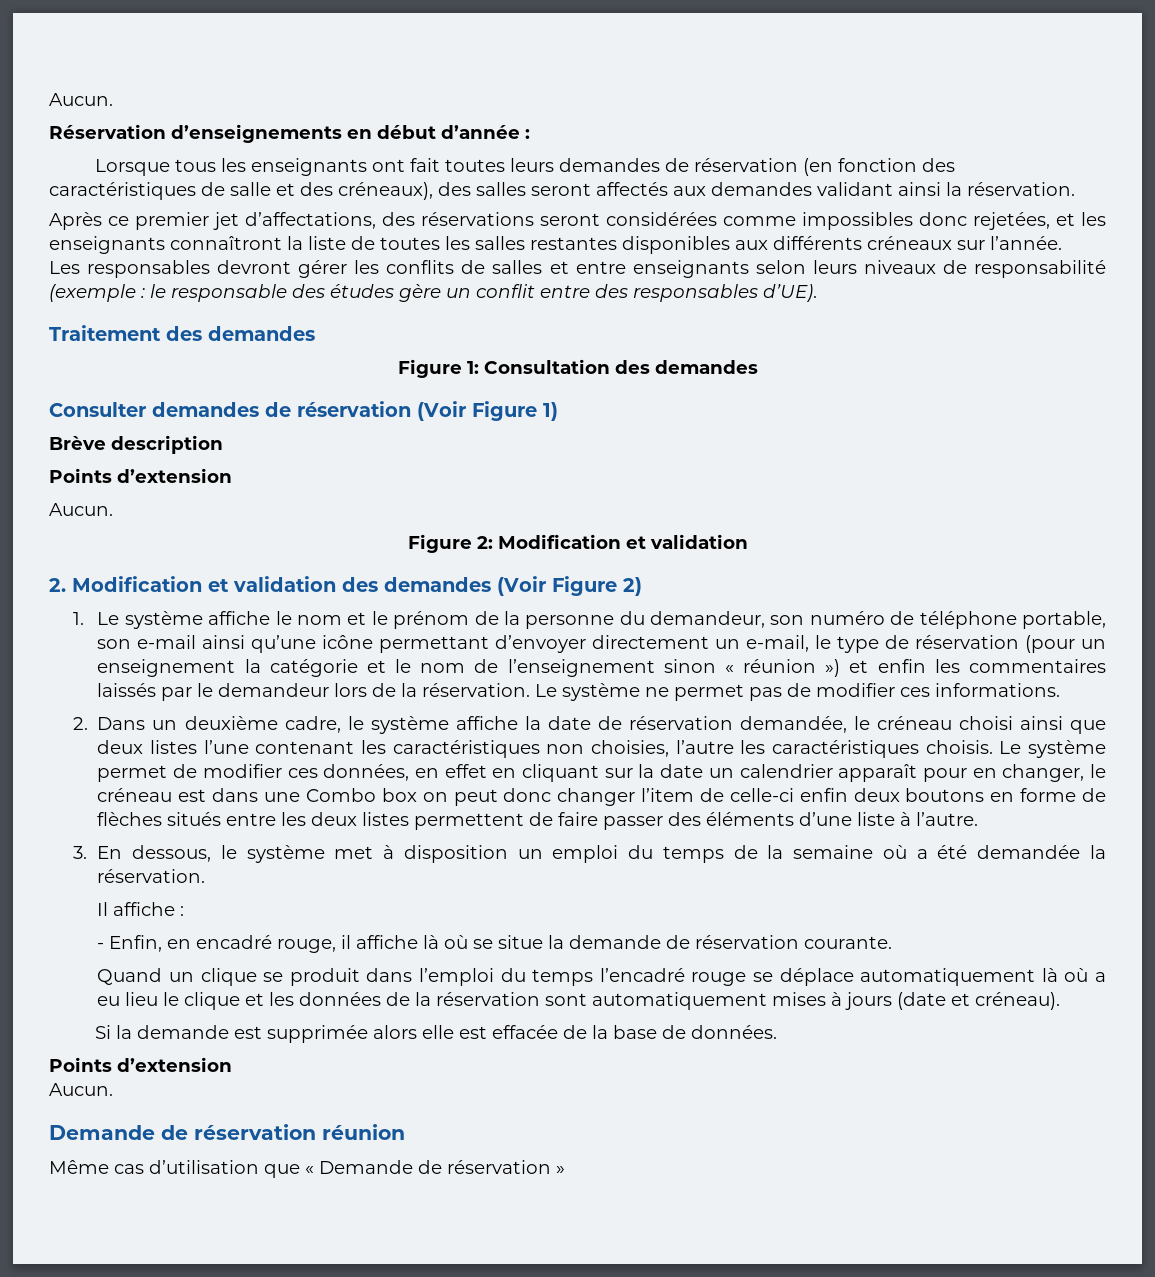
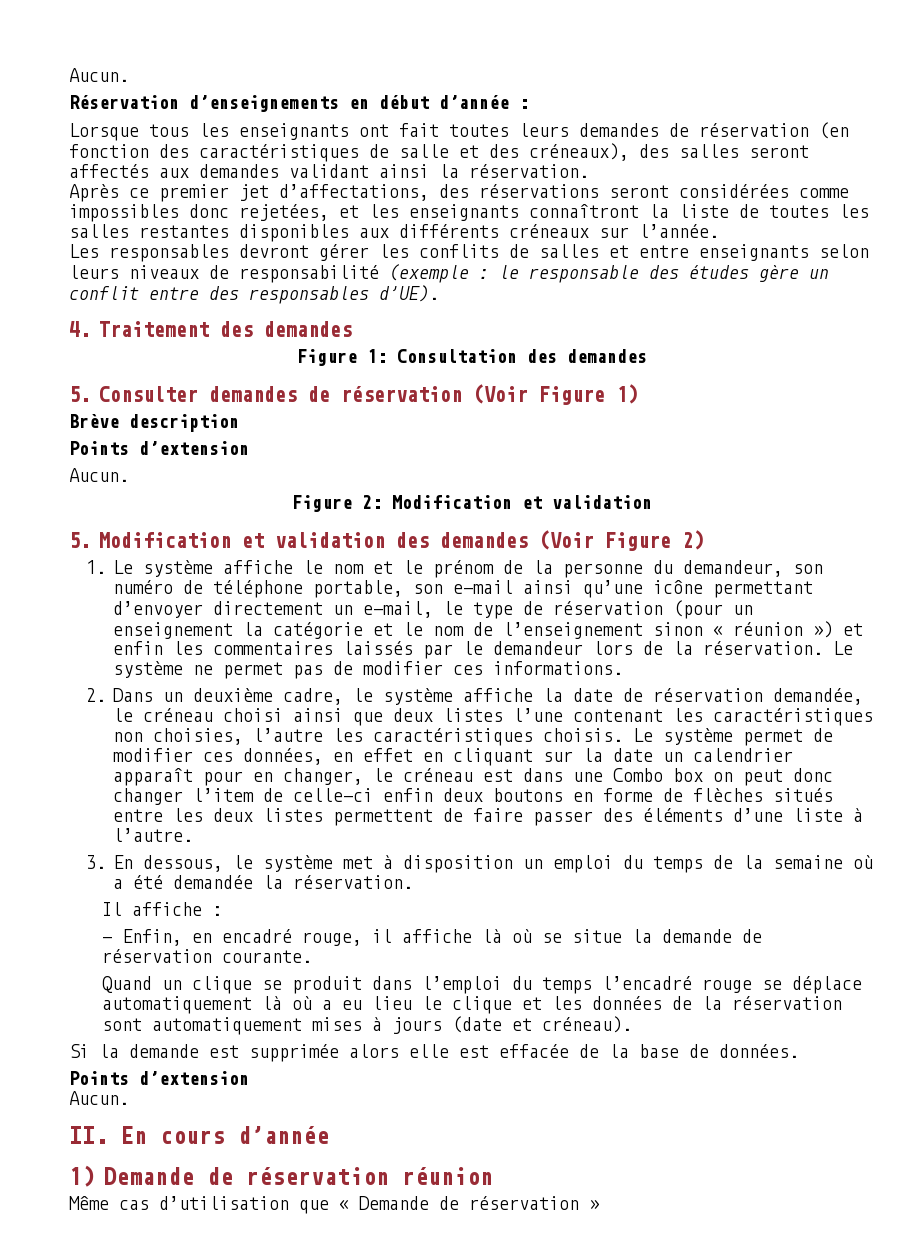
- Traitement des demandes
+ 4. Traitement des demandes
- Consulter demandes de réservation (Voir Figure 1)
+ 5. Consulter demandes de réservation (Voir Figure 1)
- 2. Modification et validation des demandes (Voir Figure 2)
+ 5. Modification et validation des demandes (Voir Figure 2)
- Demande de réservation réunion
+ II. En cours d’année
+ 1) Demande de réservation réunion

